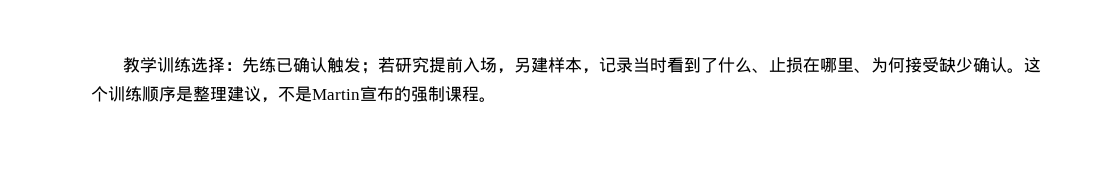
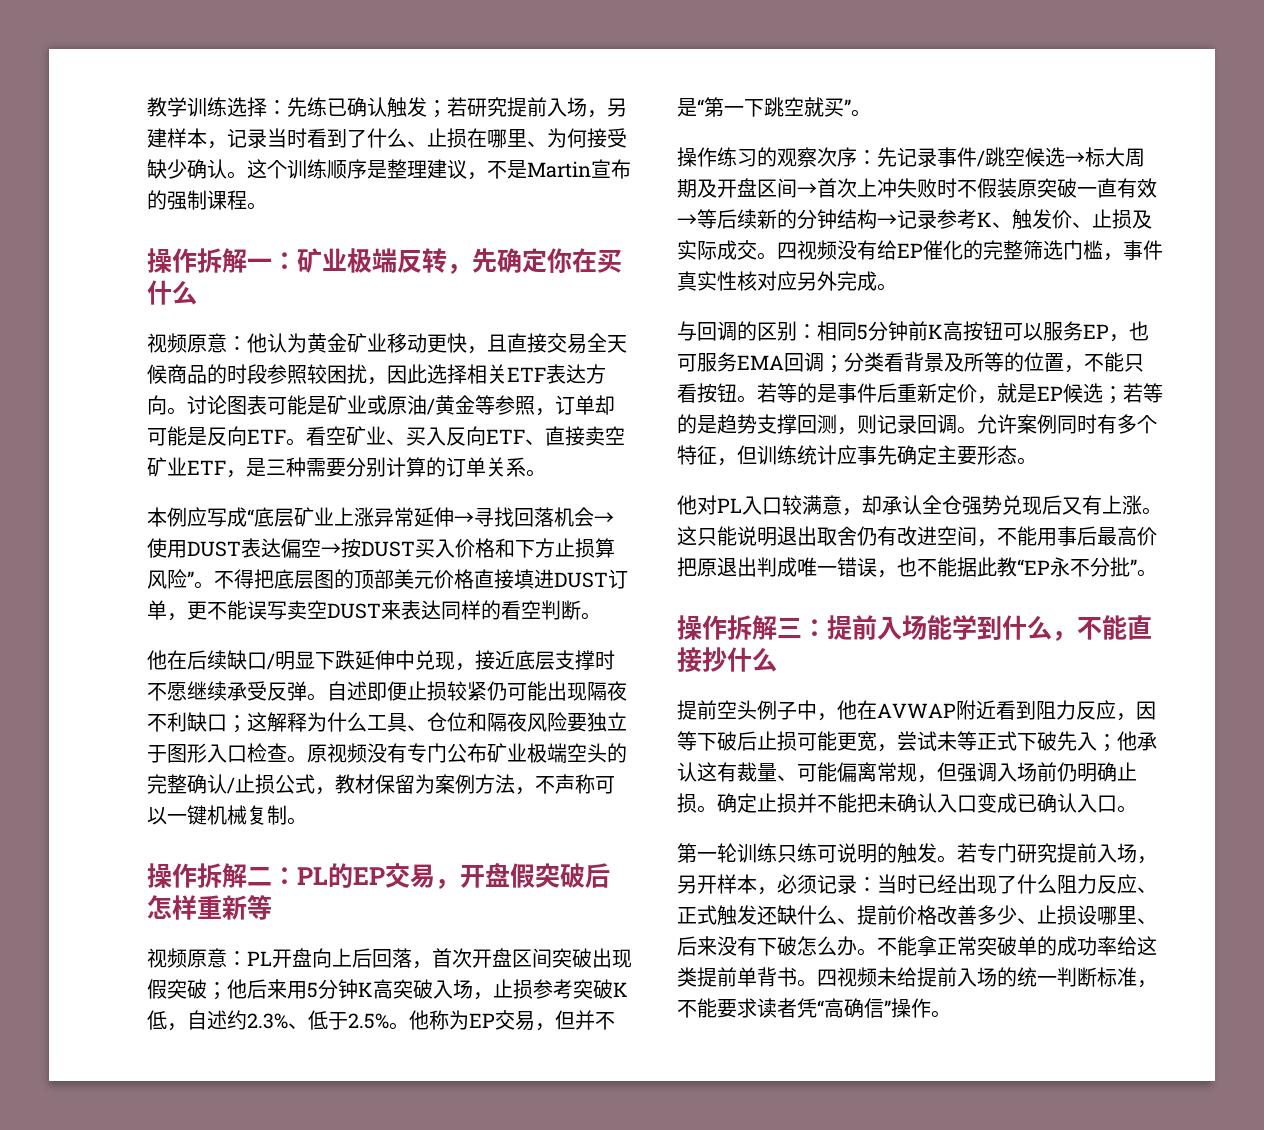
+ 操作拆解一：矿业极端反转，先确定你在买什么
+ 视频原意：他认为黄金矿业移动更快，且直接交易全天候商品的时段参照较困扰，因此选择相关ETF表达方向。讨论图表可能是矿业或原油/黄金等参照，订单却可能是反向ETF。看空矿业、买入反向ETF、直接卖空矿业ETF，是三种需要分别计算的订单关系。
+ 本例应写成“底层矿业上涨异常延伸→寻找回落机会→使用DUST表达偏空→按DUST买入价格和下方止损算风险”。不得把底层图的顶部美元价格直接填进DUST订单，更不能误写卖空DUST来表达同样的看空判断。
+ 他在后续缺口/明显下跌延伸中兑现，接近底层支撑时不愿继续承受反弹。自述即便止损较紧仍可能出现隔夜不利缺口；这解释为什么工具、仓位和隔夜风险要独立于图形入口检查。原视频没有专门公布矿业极端空头的完整确认/止损公式，教材保留为案例方法，不声称可以一键机械复制。
+ 操作拆解二：PL的EP交易，开盘假突破后怎样重新等
+ 视频原意：PL开盘向上后回落，首次开盘区间突破出现假突破；他后来用5分钟K高突破入场，止损参考突破K低，自述约2.3%、低于2.5%。他称为EP交易，但并不是“第一下跳空就买”。
+ 操作练习的观察次序：先记录事件/跳空候选→标大周期及开盘区间→首次上冲失败时不假装原突破一直有效→等后续新的分钟结构→记录参考K、触发价、止损及实际成交。四视频没有给EP催化的完整筛选门槛，事件真实性核对应另外完成。
+ 与回调的区别：相同5分钟前K高按钮可以服务EP，也可服务EMA回调；分类看背景及所等的位置，不能只看按钮。若等的是事件后重新定价，就是EP候选；若等的是趋势支撑回测，则记录回调。允许案例同时有多个特征，但训练统计应事先确定主要形态。
+ 他对PL入口较满意，却承认全仓强势兑现后又有上涨。这只能说明退出取舍仍有改进空间，不能用事后最高价把原退出判成唯一错误，也不能据此教“EP永不分批”。
+ 操作拆解三：提前入场能学到什么，不能直接抄什么
+ 提前空头例子中，他在AVWAP附近看到阻力反应，因等下破后止损可能更宽，尝试未等正式下破先入；他承认这有裁量、可能偏离常规，但强调入场前仍明确止损。确定止损并不能把未确认入口变成已确认入口。
+ 第一轮训练只练可说明的触发。若专门研究提前入场，另开样本，必须记录：当时已经出现了什么阻力反应、正式触发还缺什么、提前价格改善多少、止损设哪里、后来没有下破怎么办。不能拿正常突破单的成功率给这类提前单背书。四视频未给提前入场的统一判断标准，不能要求读者凭“高确信”操作。

